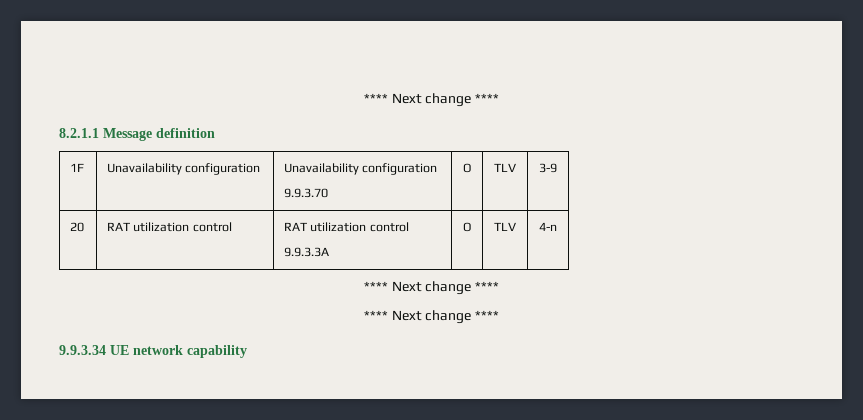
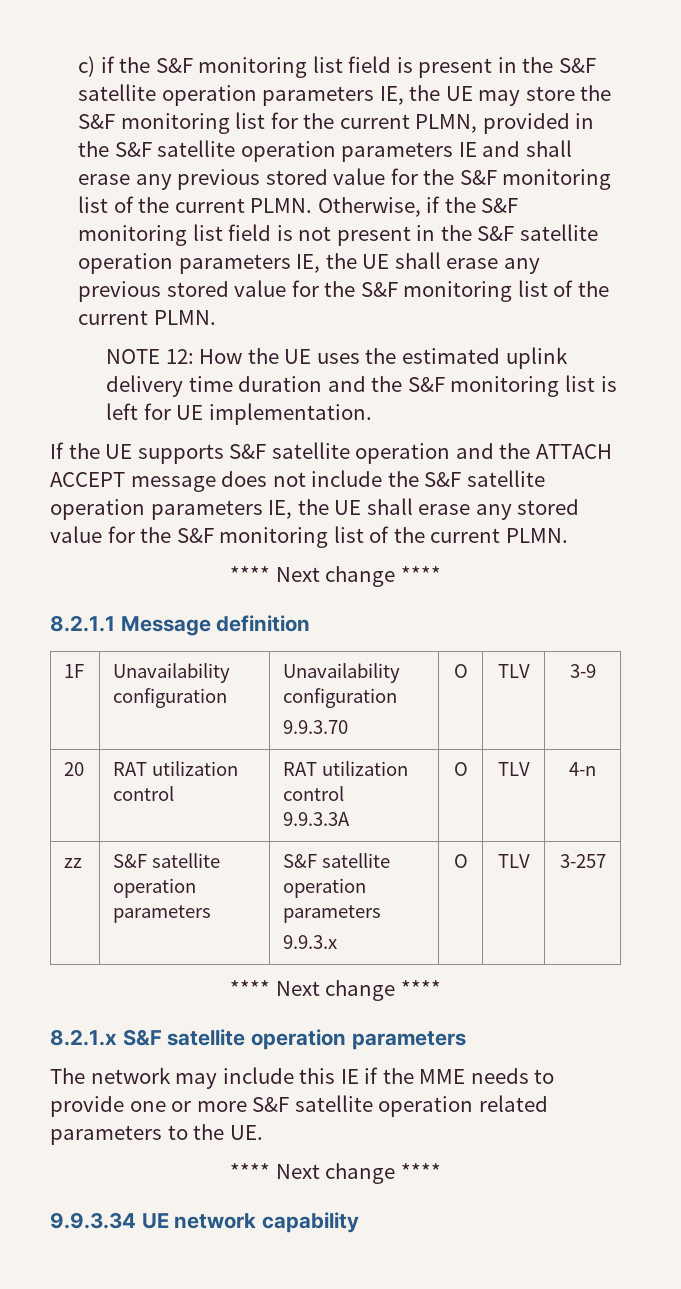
+ c) if the S&F monitoring list field is present in the S&F satellite operation parameters IE, the UE may store the S&F monitoring list for the current PLMN, provided in the S&F satellite operation parameters IE and shall erase any previous stored value for the S&F monitoring list of the current PLMN. Otherwise, if the S&F monitoring list field is not present in the S&F satellite operation parameters IE, the UE shall erase any previous stored value for the S&F monitoring list of the current PLMN.
+ NOTE 12: How the UE uses the estimated uplink delivery time duration and the S&F monitoring list is left for UE implementation.
+ If the UE supports S&F satellite operation and the ATTACH ACCEPT message does not include the S&F satellite operation parameters IE, the UE shall erase any stored value for the S&F monitoring list of the current PLMN.
  20 | RAT utilization control | RAT utilization control
  9.9.3.3A | O | TLV | 4-n
+ zz | S&F satellite operation parameters | S&F satellite operation parameters
+ 9.9.3.x | O | TLV | 3-257
  **** Next change ****
+ 8.2.1.x S&F satellite operation parameters
+ The network may include this IE if the MME needs to provide one or more S&F satellite operation related parameters to the UE.

